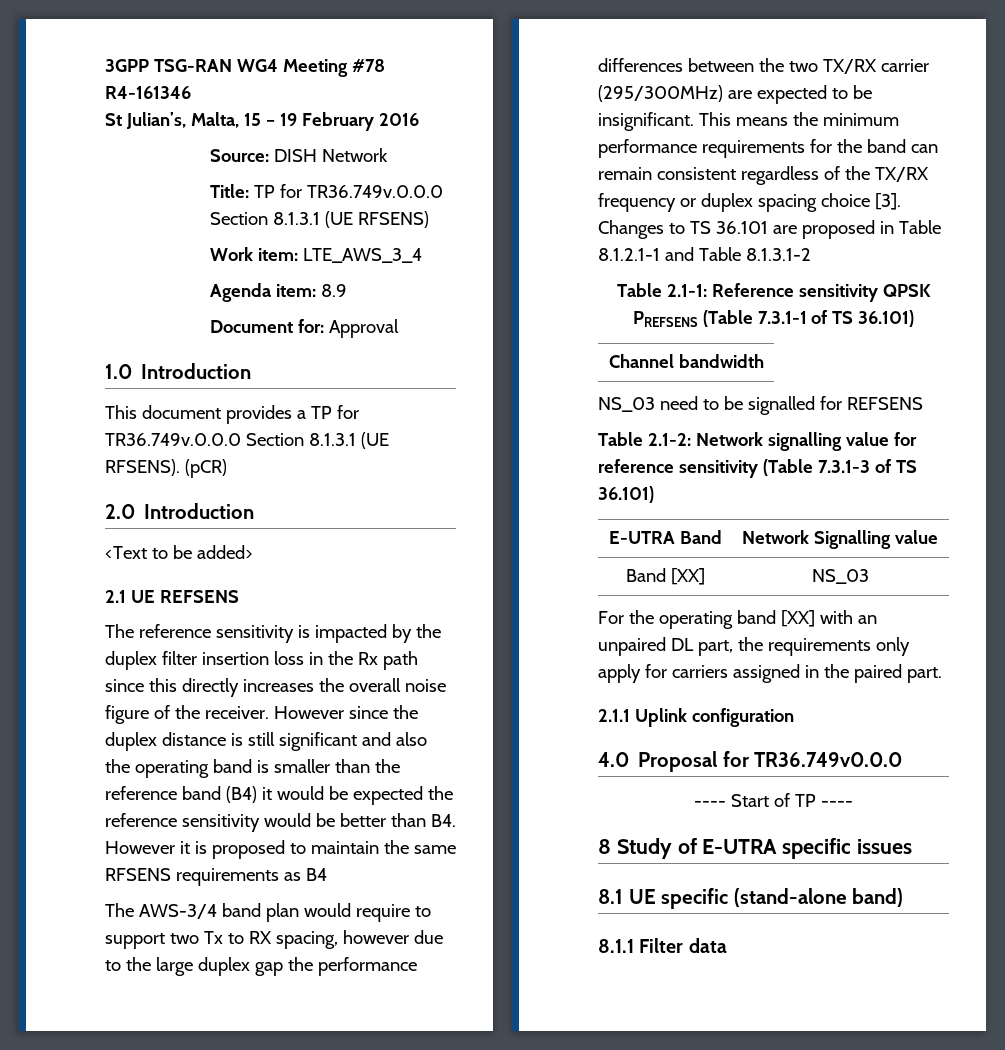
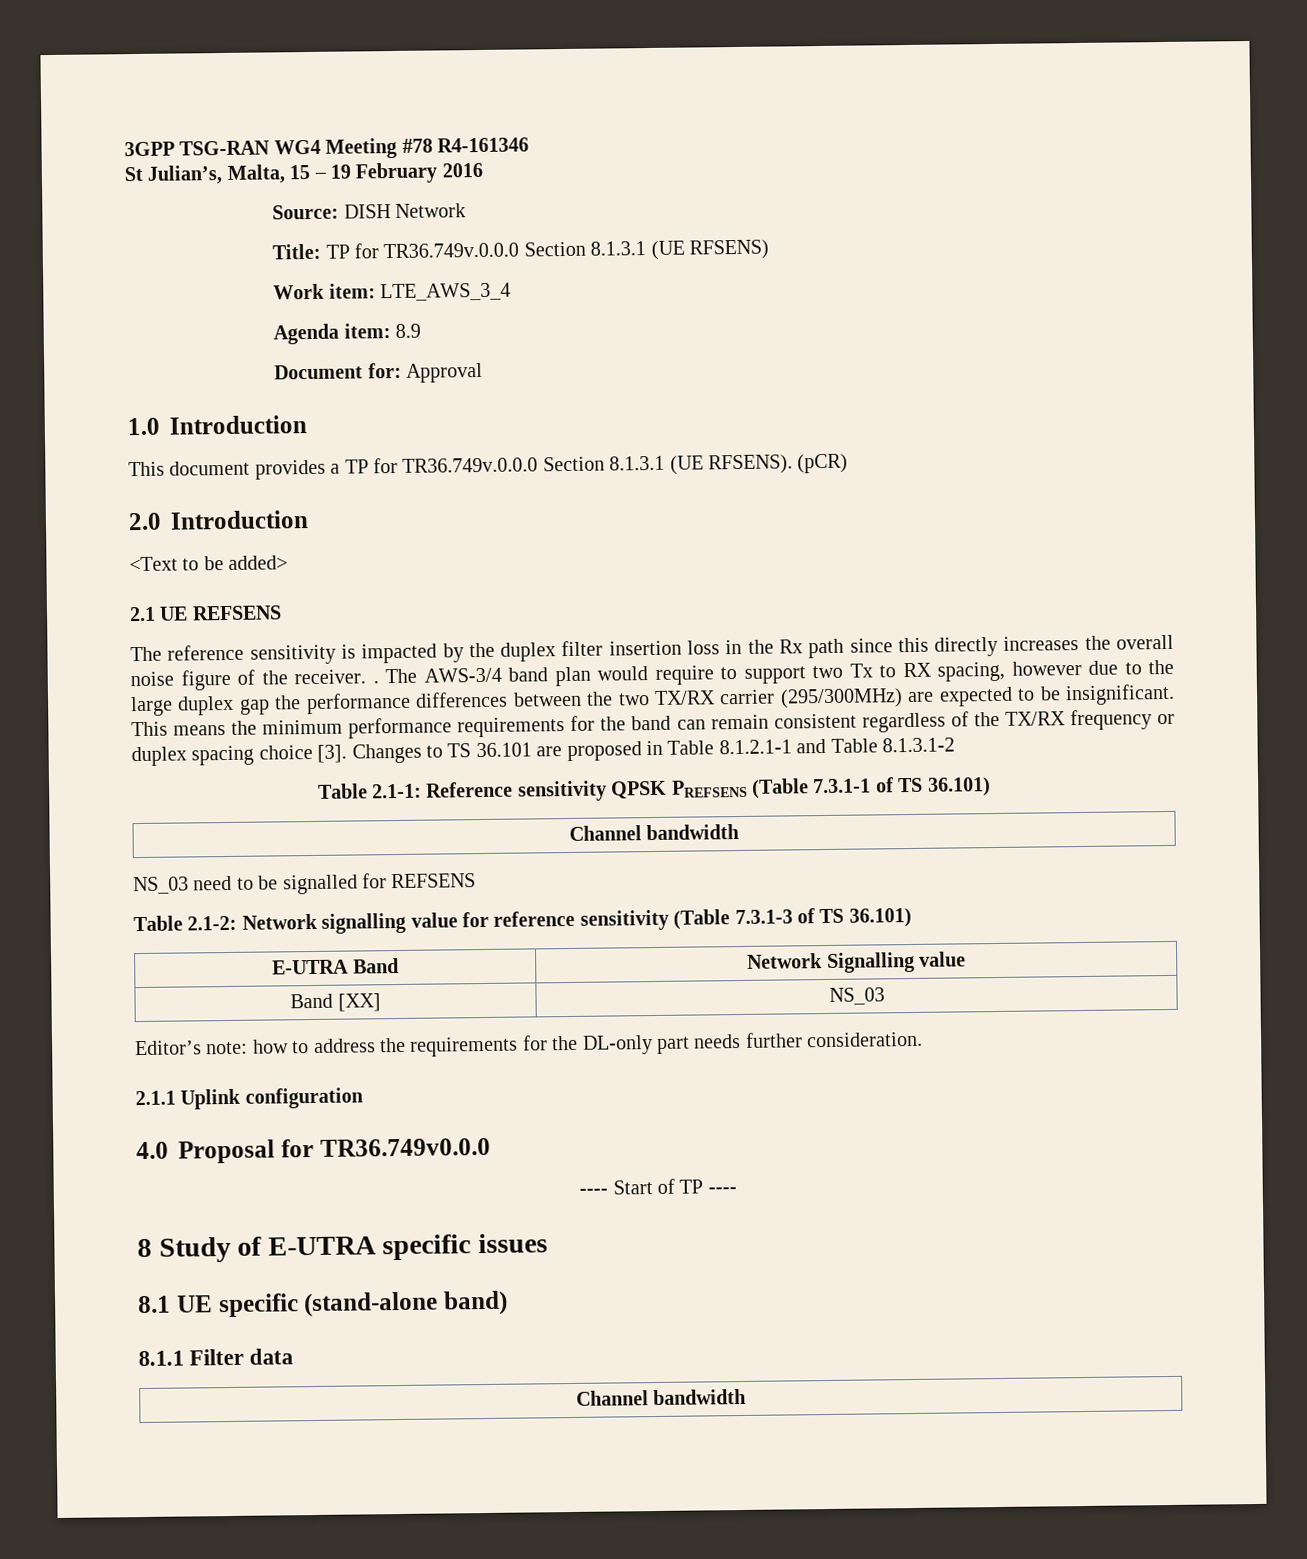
- The reference sensitivity is impacted by the duplex filter insertion loss in the Rx path since this directly increases the overall noise figure of the receiver. However since the duplex distance is still significant and also the operating band is smaller than the reference band (B4) it would be expected the reference sensitivity would be better than B4. However it is proposed to maintain the same RFSENS requirements as B4
- The AWS-3/4 band plan would require to support two Tx to RX spacing, however due to the large duplex gap the performance differences between the two TX/RX carrier (295/300MHz) are expected to be insignificant.
+ The reference sensitivity is impacted by the duplex filter insertion loss in the Rx path since this directly increases the overall noise figure of the receiver. . The AWS-3/4 band plan would require to support two Tx to RX spacing, however due to the large duplex gap the performance differences between the two TX/RX carrier (295/300MHz) are expected to be insignificant.
- For the operating band [XX] with an unpaired DL part, the requirements only apply for carriers assigned in the paired part.
+ Editor’s note: how to address the requirements for the DL-only part needs further consideration.
  8.1.1 Filter data
+ Channel bandwidth

